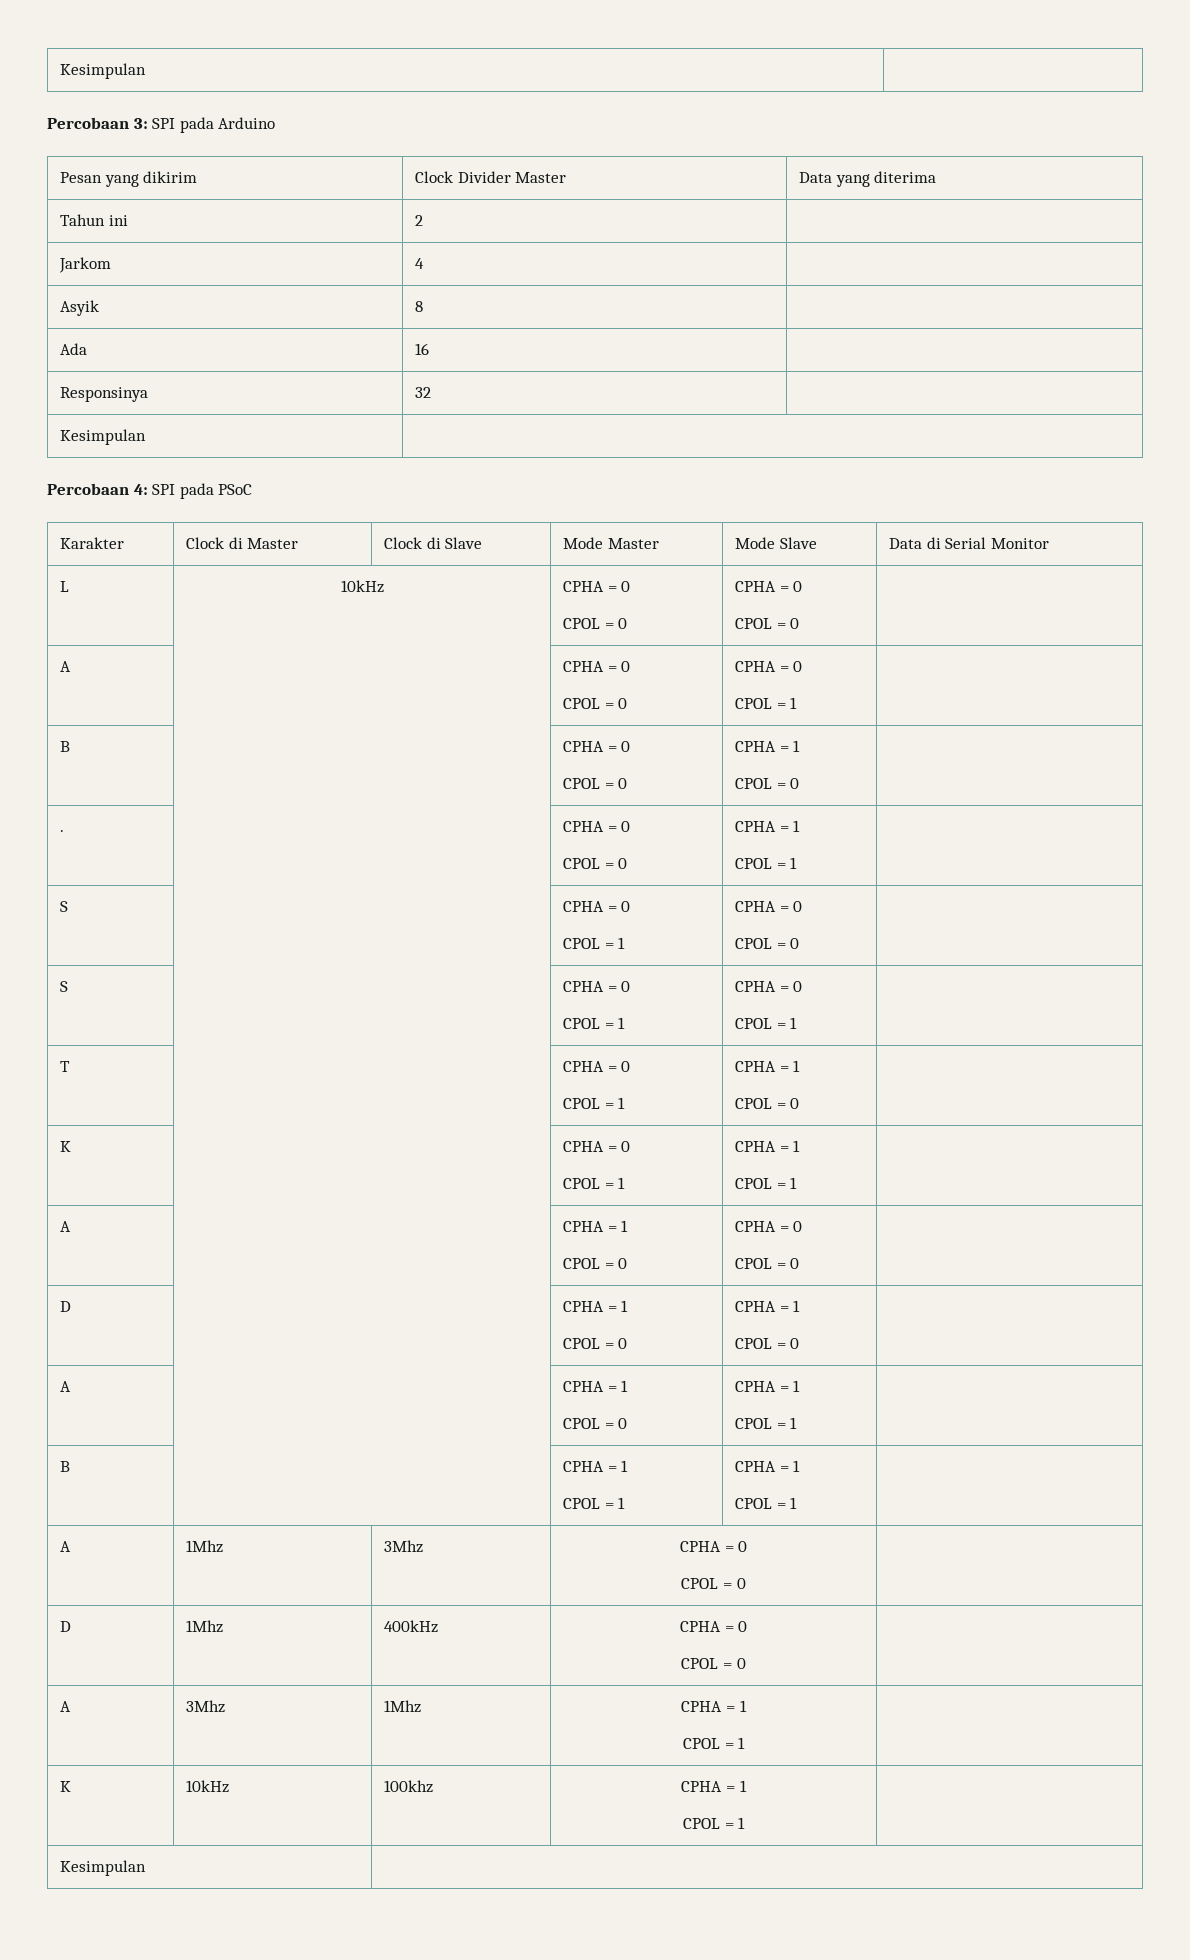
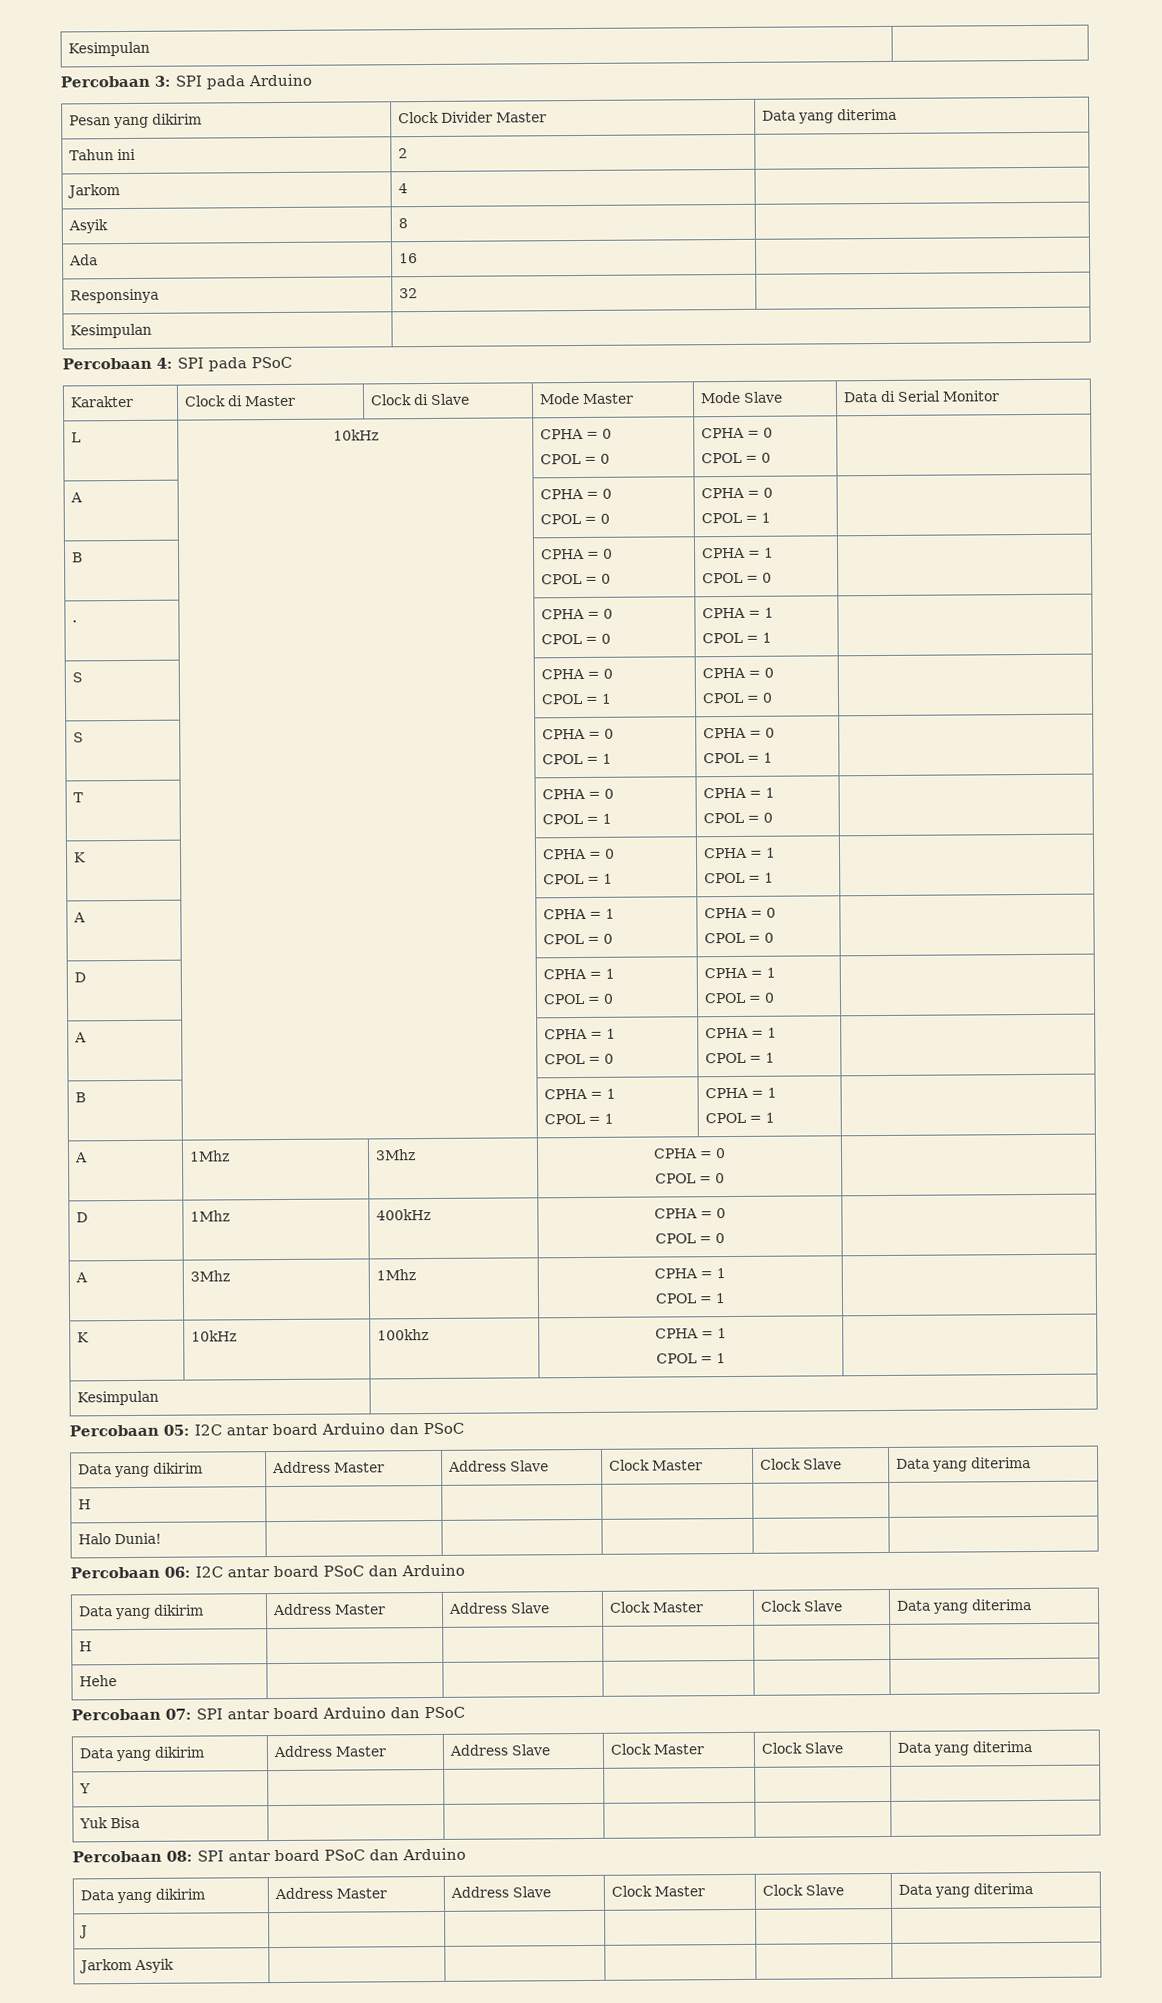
+ Percobaan 05: I2C antar board Arduino dan PSoC
+ Data yang dikirim | Address Master | Address Slave | Clock Master | Clock Slave | Data yang diterima
+ H | | | | |
+ Halo Dunia! | | | | |
+ Percobaan 06: I2C antar board PSoC dan Arduino
+ Data yang dikirim | Address Master | Address Slave | Clock Master | Clock Slave | Data yang diterima
+ H | | | | |
+ Hehe | | | | |
+ Percobaan 07: SPI antar board Arduino dan PSoC
+ Data yang dikirim | Address Master | Address Slave | Clock Master | Clock Slave | Data yang diterima
+ Y | | | | |
+ Yuk Bisa | | | | |
+ Percobaan 08: SPI antar board PSoC dan Arduino
+ Data yang dikirim | Address Master | Address Slave | Clock Master | Clock Slave | Data yang diterima
+ J | | | | |
+ Jarkom Asyik | | | | |

